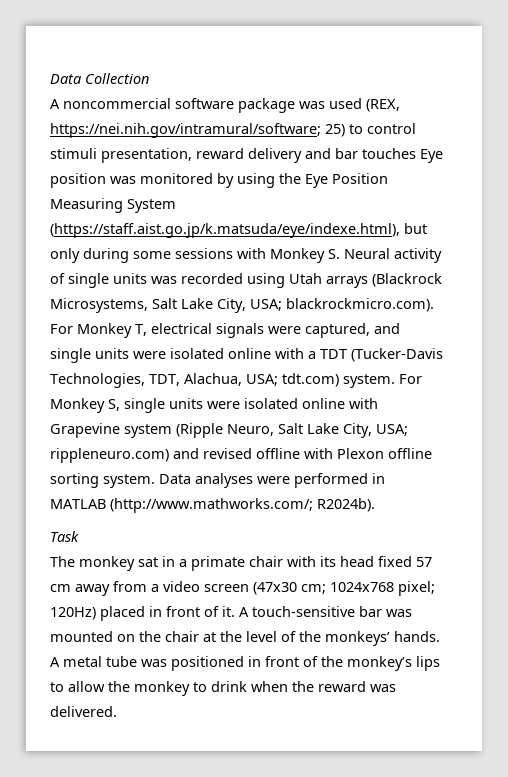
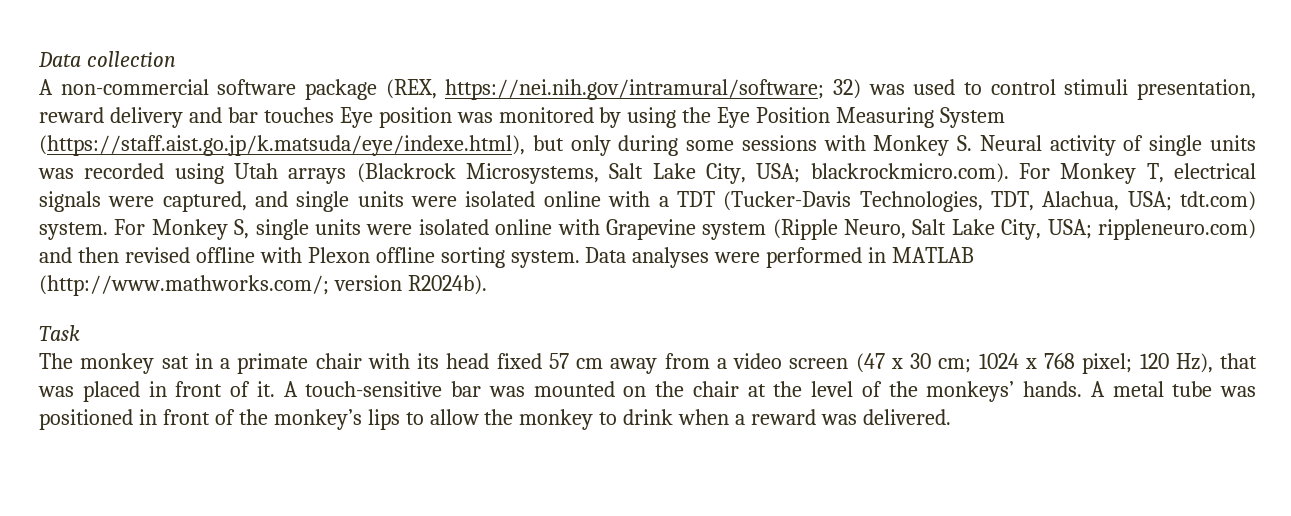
- Data Collection
- A noncommercial software package was used (REX, https://nei.nih.gov/intramural/software; 25) to control stimuli presentation, reward delivery and bar touches Eye position was monitored by using the Eye Position Measuring System (https://staff.aist.go.jp/k.matsuda/eye/indexe.html), but only during some sessions with Monkey S. Neural activity of single units was recorded using Utah arrays (Blackrock Microsystems, Salt Lake City, USA;
+ Data collection
+ A non-commercial software package (REX, https://nei.nih.gov/intramural/software; 32) was used to control stimuli presentation, reward delivery and bar touches Eye position was monitored by using the Eye Position Measuring System (https://staff.aist.go.jp/k.matsuda/eye/indexe.html), but only during some sessions with Monkey S. Neural activity of single units was recorded using Utah arrays (Blackrock Microsystems, Salt Lake City, USA;
- For Monkey S, single units were isolated online with Grapevine system (Ripple Neuro, Salt Lake City, USA; rippleneuro.com) and revised offline with Plexon offline sorting system.
+ For Monkey S, single units were isolated online with Grapevine system (Ripple Neuro, Salt Lake City, USA; rippleneuro.com) and then revised offline with Plexon offline sorting system.
- Data analyses were performed in MATLAB (http://www.mathworks.com/; R2024b).
+ Data analyses were performed in MATLAB (http://www.mathworks.com/; version R2024b).
- The monkey sat in a primate chair with its head fixed 57 cm away from a video screen (47x30 cm; 1024x768 pixel; 120Hz) placed in front of it.
+ The monkey sat in a primate chair with its head fixed 57 cm away from a video screen (47 x 30 cm; 1024 x 768 pixel; 120 Hz), that was placed in front of it.
- A metal tube was positioned in front of the monkey’s lips to allow the monkey to drink when the reward was delivered.
+ A metal tube was positioned in front of the monkey’s lips to allow the monkey to drink when a reward was delivered.

